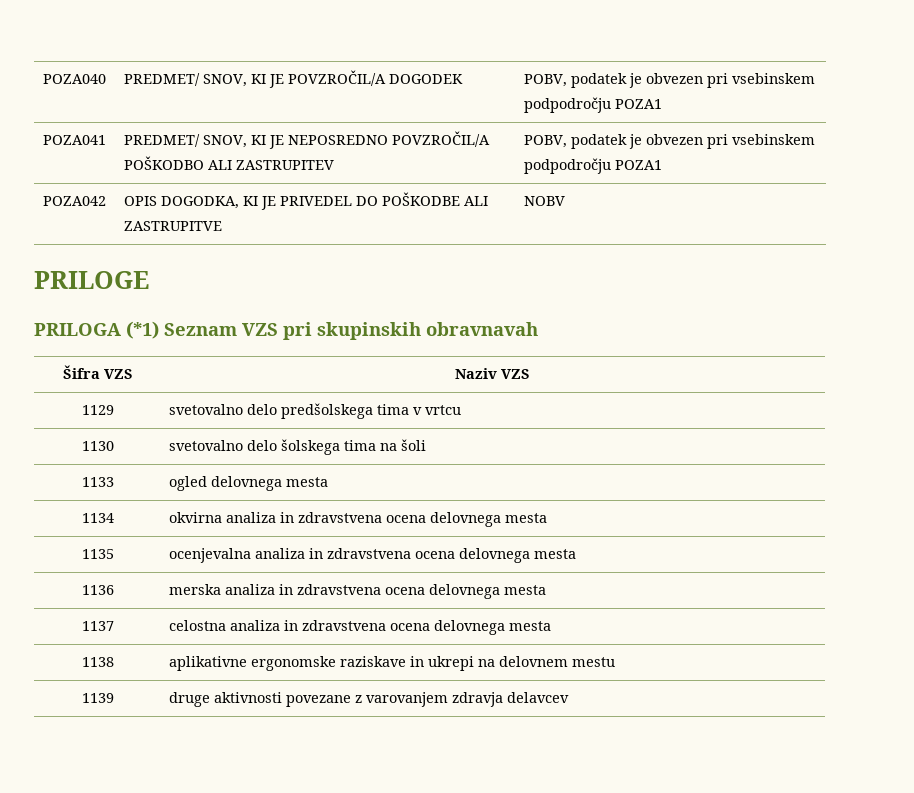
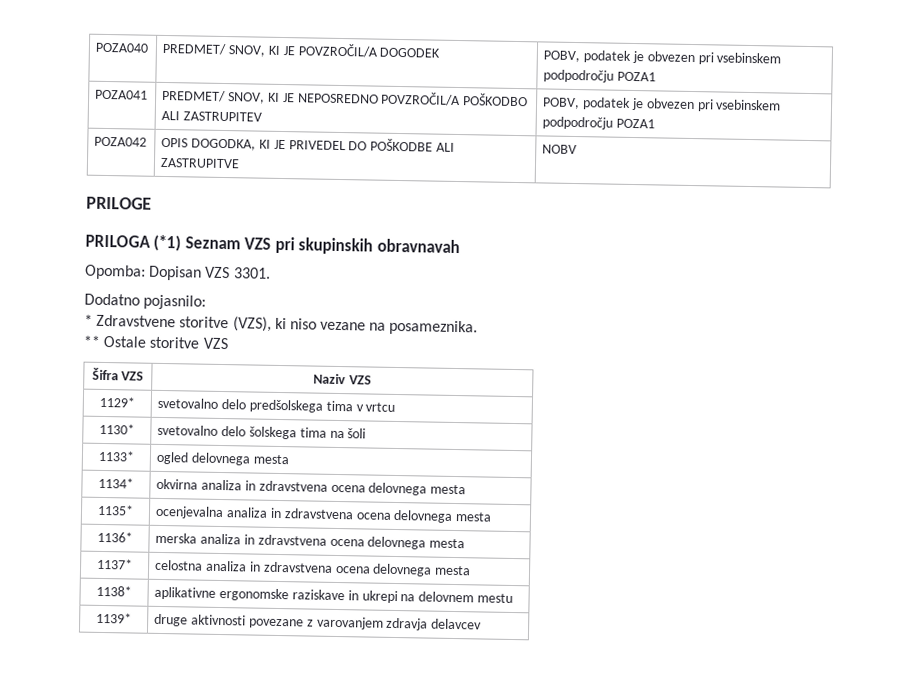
+ Opomba: Dopisan VZS 3301.
+ Dodatno pojasnilo:
+ * Zdravstvene storitve (VZS), ki niso vezane na posameznika.
+ ** Ostale storitve VZS
- 1129 | svetovalno delo predšolskega tima v vrtcu
+ 1129* | svetovalno delo predšolskega tima v vrtcu
- 1130 | svetovalno delo šolskega tima na šoli
+ 1130* | svetovalno delo šolskega tima na šoli
- 1133 | ogled delovnega mesta
+ 1133* | ogled delovnega mesta
- 1134 | okvirna analiza in zdravstvena ocena delovnega mesta
+ 1134* | okvirna analiza in zdravstvena ocena delovnega mesta
- 1135 | ocenjevalna analiza in zdravstvena ocena delovnega mesta
+ 1135* | ocenjevalna analiza in zdravstvena ocena delovnega mesta
- 1136 | merska analiza in zdravstvena ocena delovnega mesta
+ 1136* | merska analiza in zdravstvena ocena delovnega mesta
- 1137 | celostna analiza in zdravstvena ocena delovnega mesta
+ 1137* | celostna analiza in zdravstvena ocena delovnega mesta
- 1138 | aplikativne ergonomske raziskave in ukrepi na delovnem mestu
+ 1138* | aplikativne ergonomske raziskave in ukrepi na delovnem mestu
- 1139 | druge aktivnosti povezane z varovanjem zdravja delavcev
+ 1139* | druge aktivnosti povezane z varovanjem zdravja delavcev

